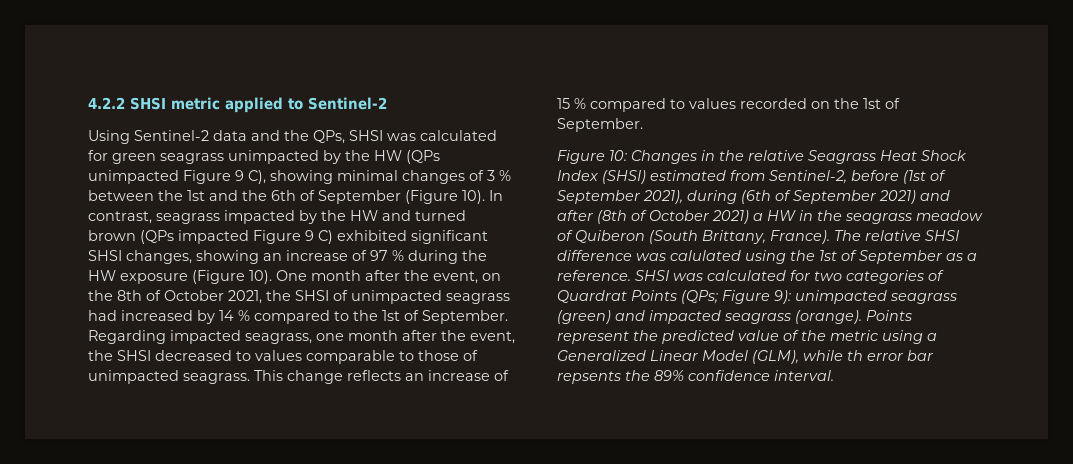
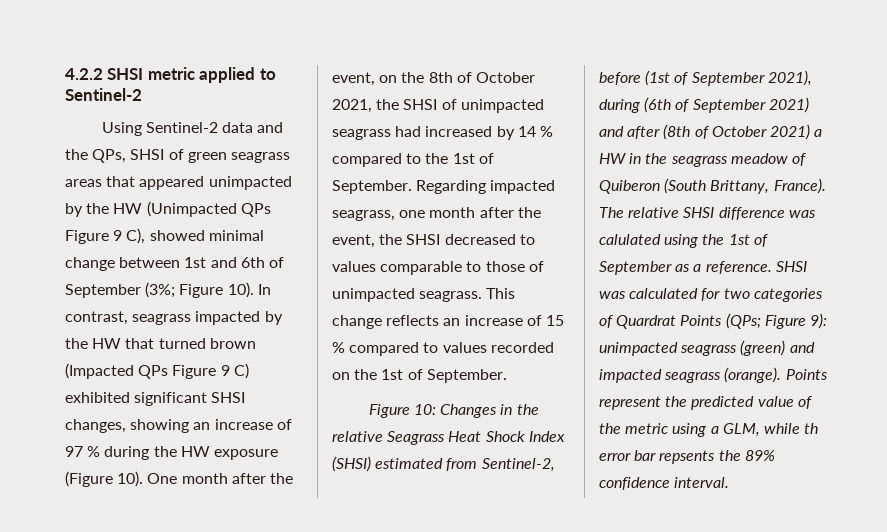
- Using Sentinel-2 data and the QPs, SHSI was calculated for green seagrass unimpacted by the HW (QPs unimpacted Figure 9 C), showing minimal changes of 3 % between the 1st and the 6th of September (Figure 10).
+ Using Sentinel-2 data and the QPs, SHSI of green seagrass areas that appeared unimpacted by the HW (Unimpacted QPs Figure 9 C), showed minimal change between 1st and 6th of September (3%; Figure 10).
- In contrast, seagrass impacted by the HW and turned brown (QPs impacted Figure 9 C) exhibited significant SHSI changes, showing an increase of 97 % during the HW exposure (Figure 10).
+ In contrast, seagrass impacted by the HW that turned brown (Impacted QPs Figure 9 C) exhibited significant SHSI changes, showing an increase of 97 % during the HW exposure (Figure 10).
- Points represent the predicted value of the metric using a Generalized Linear Model (GLM), while th error bar repsents the 89% confidence interval.
+ Points represent the predicted value of the metric using a GLM, while th error bar repsents the 89% confidence interval.

